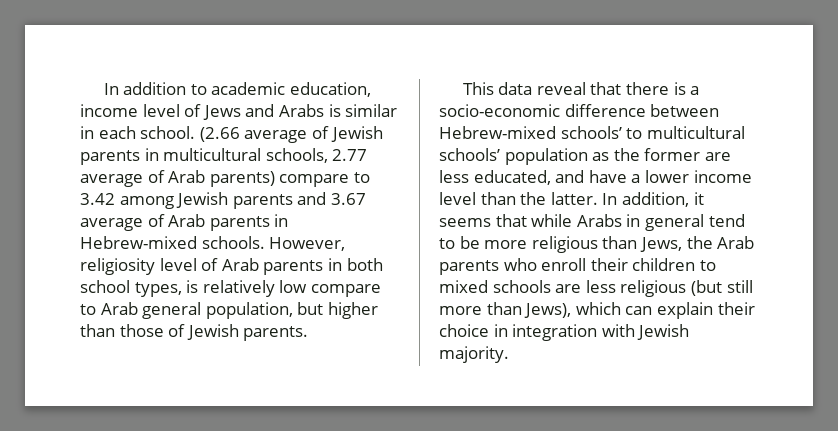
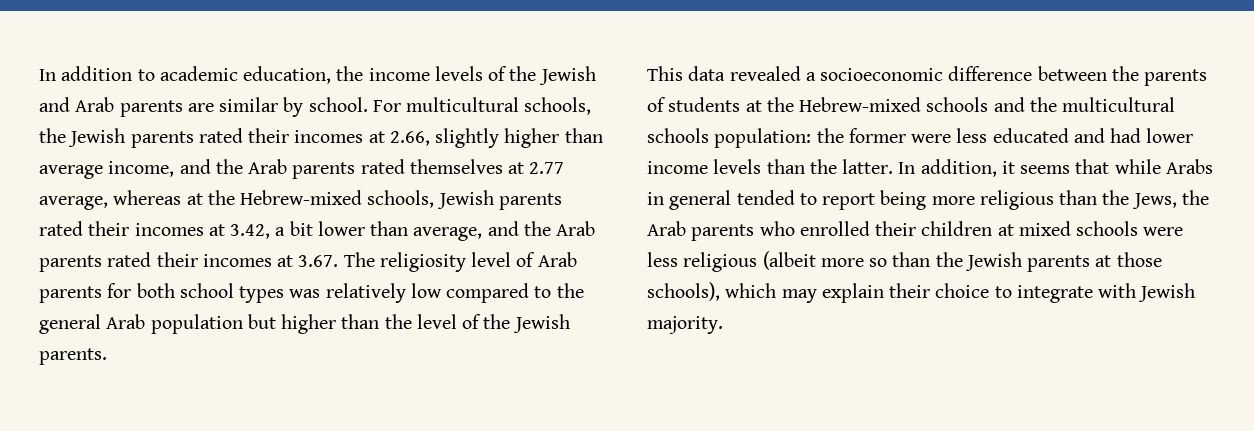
- In addition to academic education, income level of Jews and Arabs is similar in each school. (2.66 average of Jewish parents in multicultural schools, 2.77 average of Arab parents) compare to 3.42 among Jewish parents and 3.67 average of Arab parents in Hebrew-mixed schools. However, religiosity level of Arab parents in both school types, is relatively low compare to Arab general population, but higher than those of Jewish parents.
- This data reveal that there is a socio-economic difference between Hebrew-mixed schools’ to multicultural schools’ population as the former are less educated, and have a lower income level than the latter.
+ In addition to academic education, the income levels of the Jewish and Arab parents are similar by school. For multicultural schools, the Jewish parents rated their incomes at 2.66, slightly higher than average income, and the Arab parents rated themselves at 2.77 average, whereas at the Hebrew-mixed schools, Jewish parents rated their incomes at 3.42, a bit lower than average, and the Arab parents rated their incomes at 3.67. The religiosity level of Arab parents for both school types was relatively low compared to the general Arab population but higher than the level of the Jewish parents.
+ This data revealed a socioeconomic difference between the parents of students at the Hebrew-mixed schools and the multicultural schools population: the former were less educated and had lower income levels than the latter.
- In addition, it seems that while Arabs in general tend to be more religious than Jews, the Arab parents who enroll their children to mixed schools are less religious (but still more than Jews), which can explain their choice in integration with Jewish majority.
+ In addition, it seems that while Arabs in general tended to report being more religious than the Jews, the Arab parents who enrolled their children at mixed schools were less religious (albeit more so than the Jewish parents at those schools), which may explain their choice to integrate with Jewish majority.

